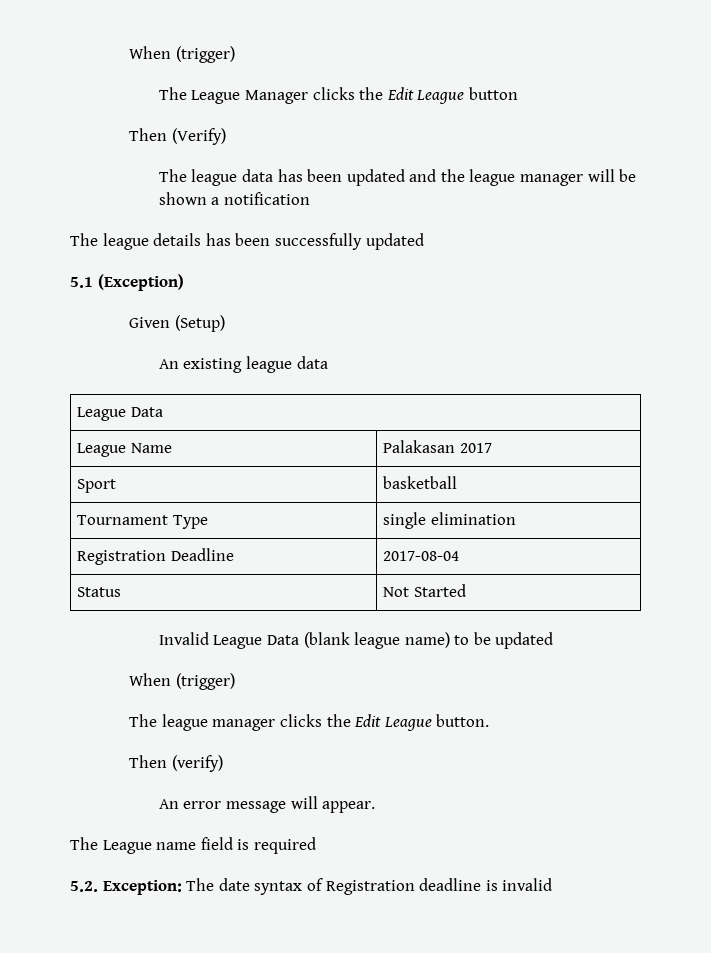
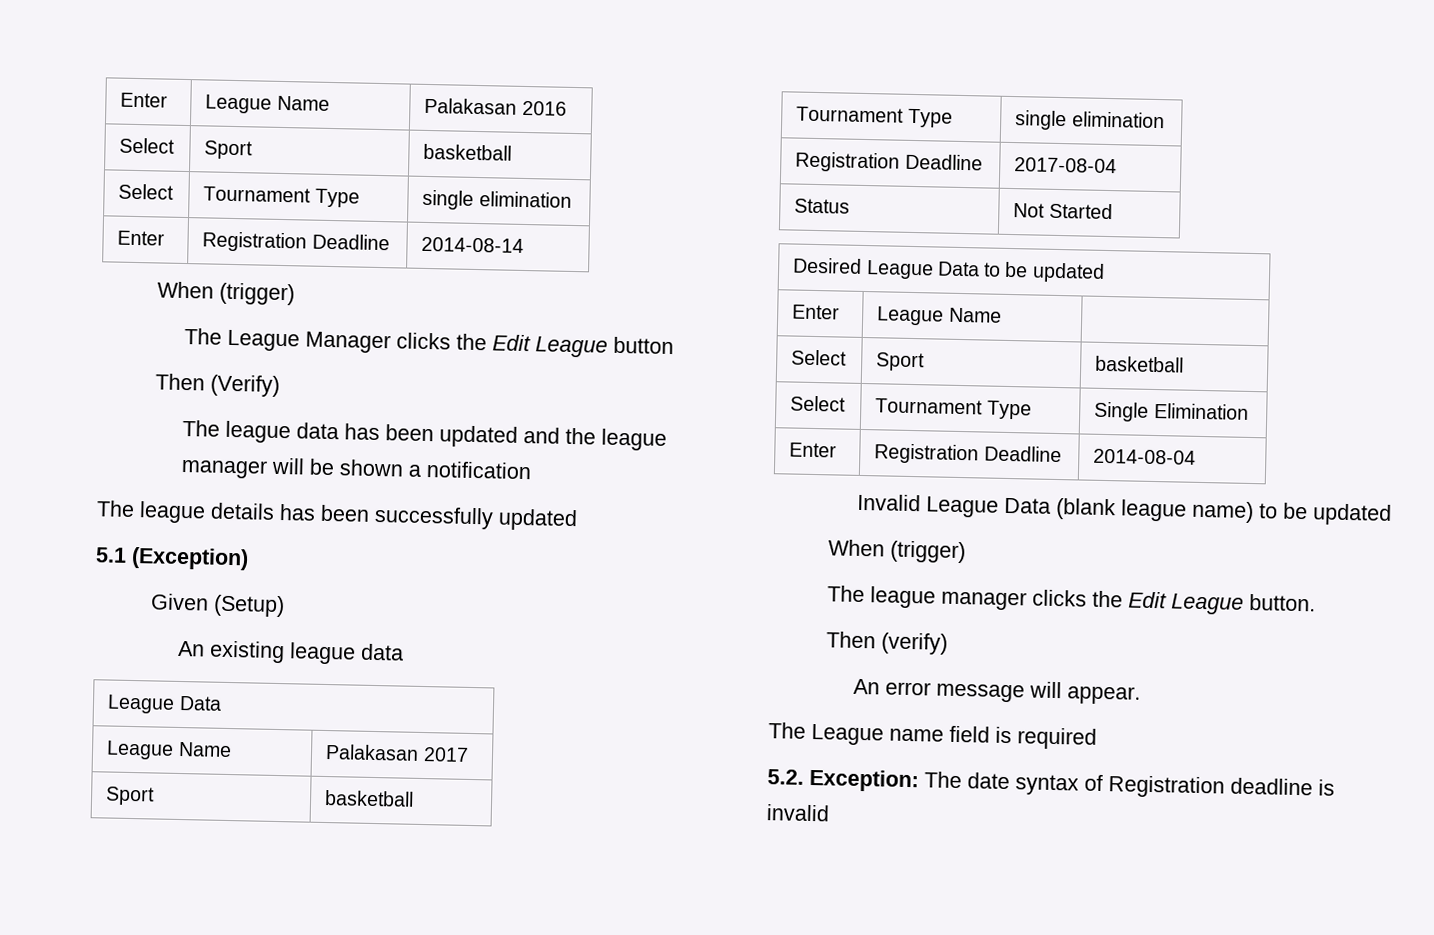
+ Enter | League Name | Palakasan 2016
+ Select | Sport | basketball
+ Select | Tournament Type | single elimination
+ Enter | Registration Deadline | 2014-08-14
+ Desired League Data to be updated
+ Enter | League Name |
+ Select | Sport | basketball
+ Select | Tournament Type | Single Elimination
+ Enter | Registration Deadline | 2014-08-04

